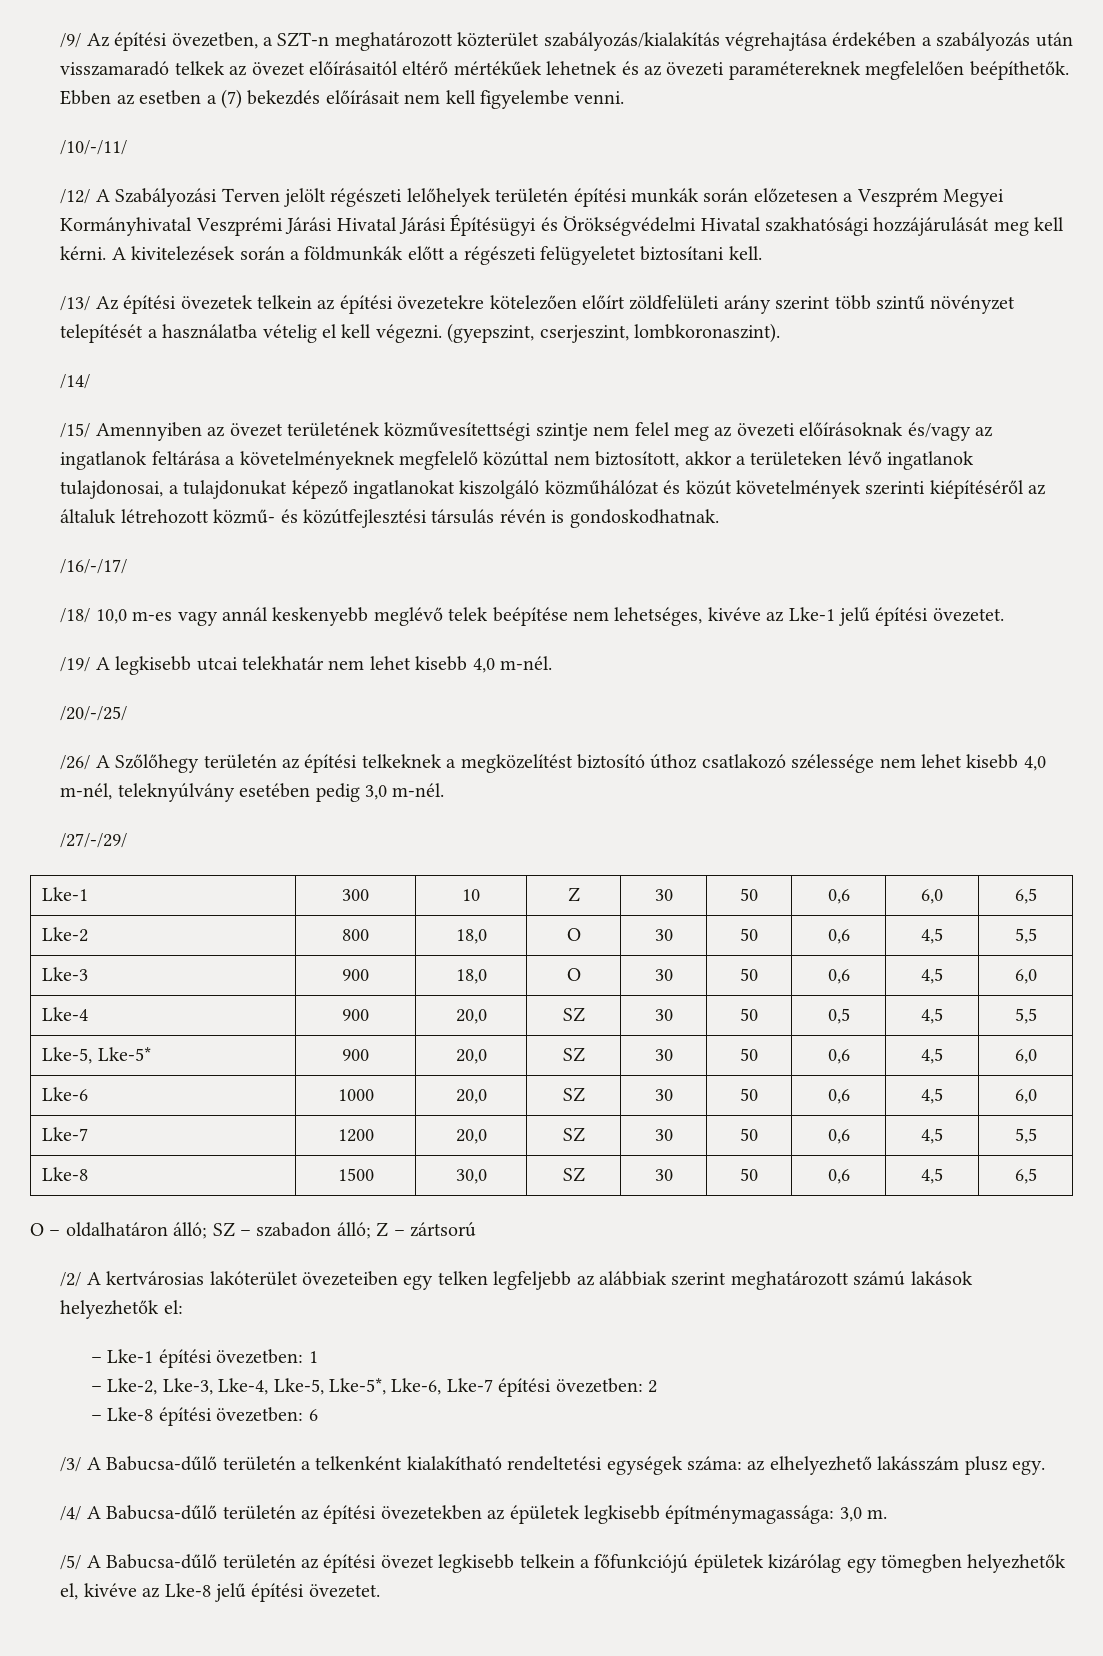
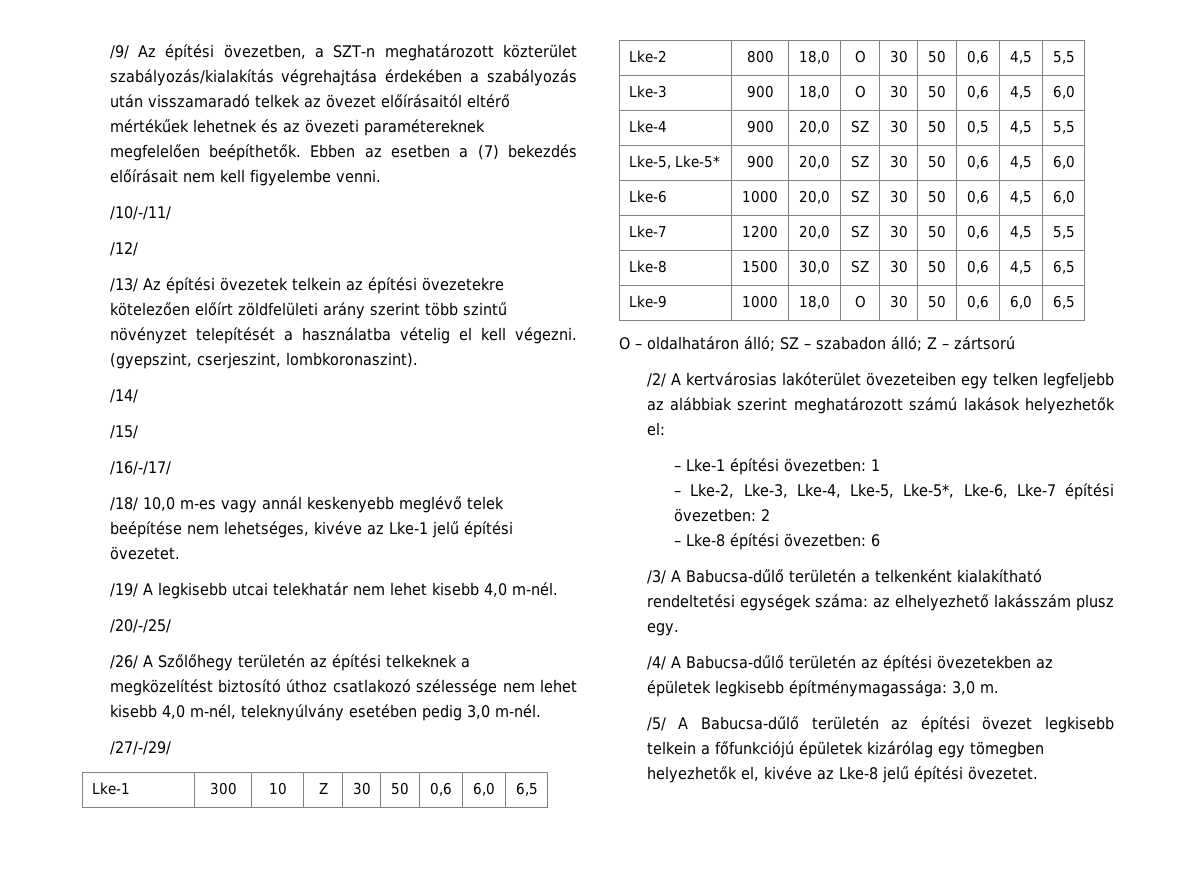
- /12/ A Szabályozási Terven jelölt régészeti lelőhelyek területén építési munkák során előzetesen a Veszprém Megyei Kormányhivatal Veszprémi Járási Hivatal Járási Építésügyi és Örökségvédelmi Hivatal szakhatósági hozzájárulását meg kell kérni. A kivitelezések során a földmunkák előtt a régészeti felügyeletet biztosítani kell.
+ /12/
- /15/ Amennyiben az övezet területének közművesítettségi szintje nem felel meg az övezeti előírásoknak és/vagy az ingatlanok feltárása a követelményeknek megfelelő közúttal nem biztosított, akkor a területeken lévő ingatlanok tulajdonosai, a tulajdonukat képező ingatlanokat kiszolgáló közműhálózat és közút követelmények szerinti kiépítéséről az általuk létrehozott közmű- és közútfejlesztési társulás révén is gondoskodhatnak.
+ /15/
+ Lke-9 | 1000 | 18,0 | O | 30 | 50 | 0,6 | 6,0 | 6,5

